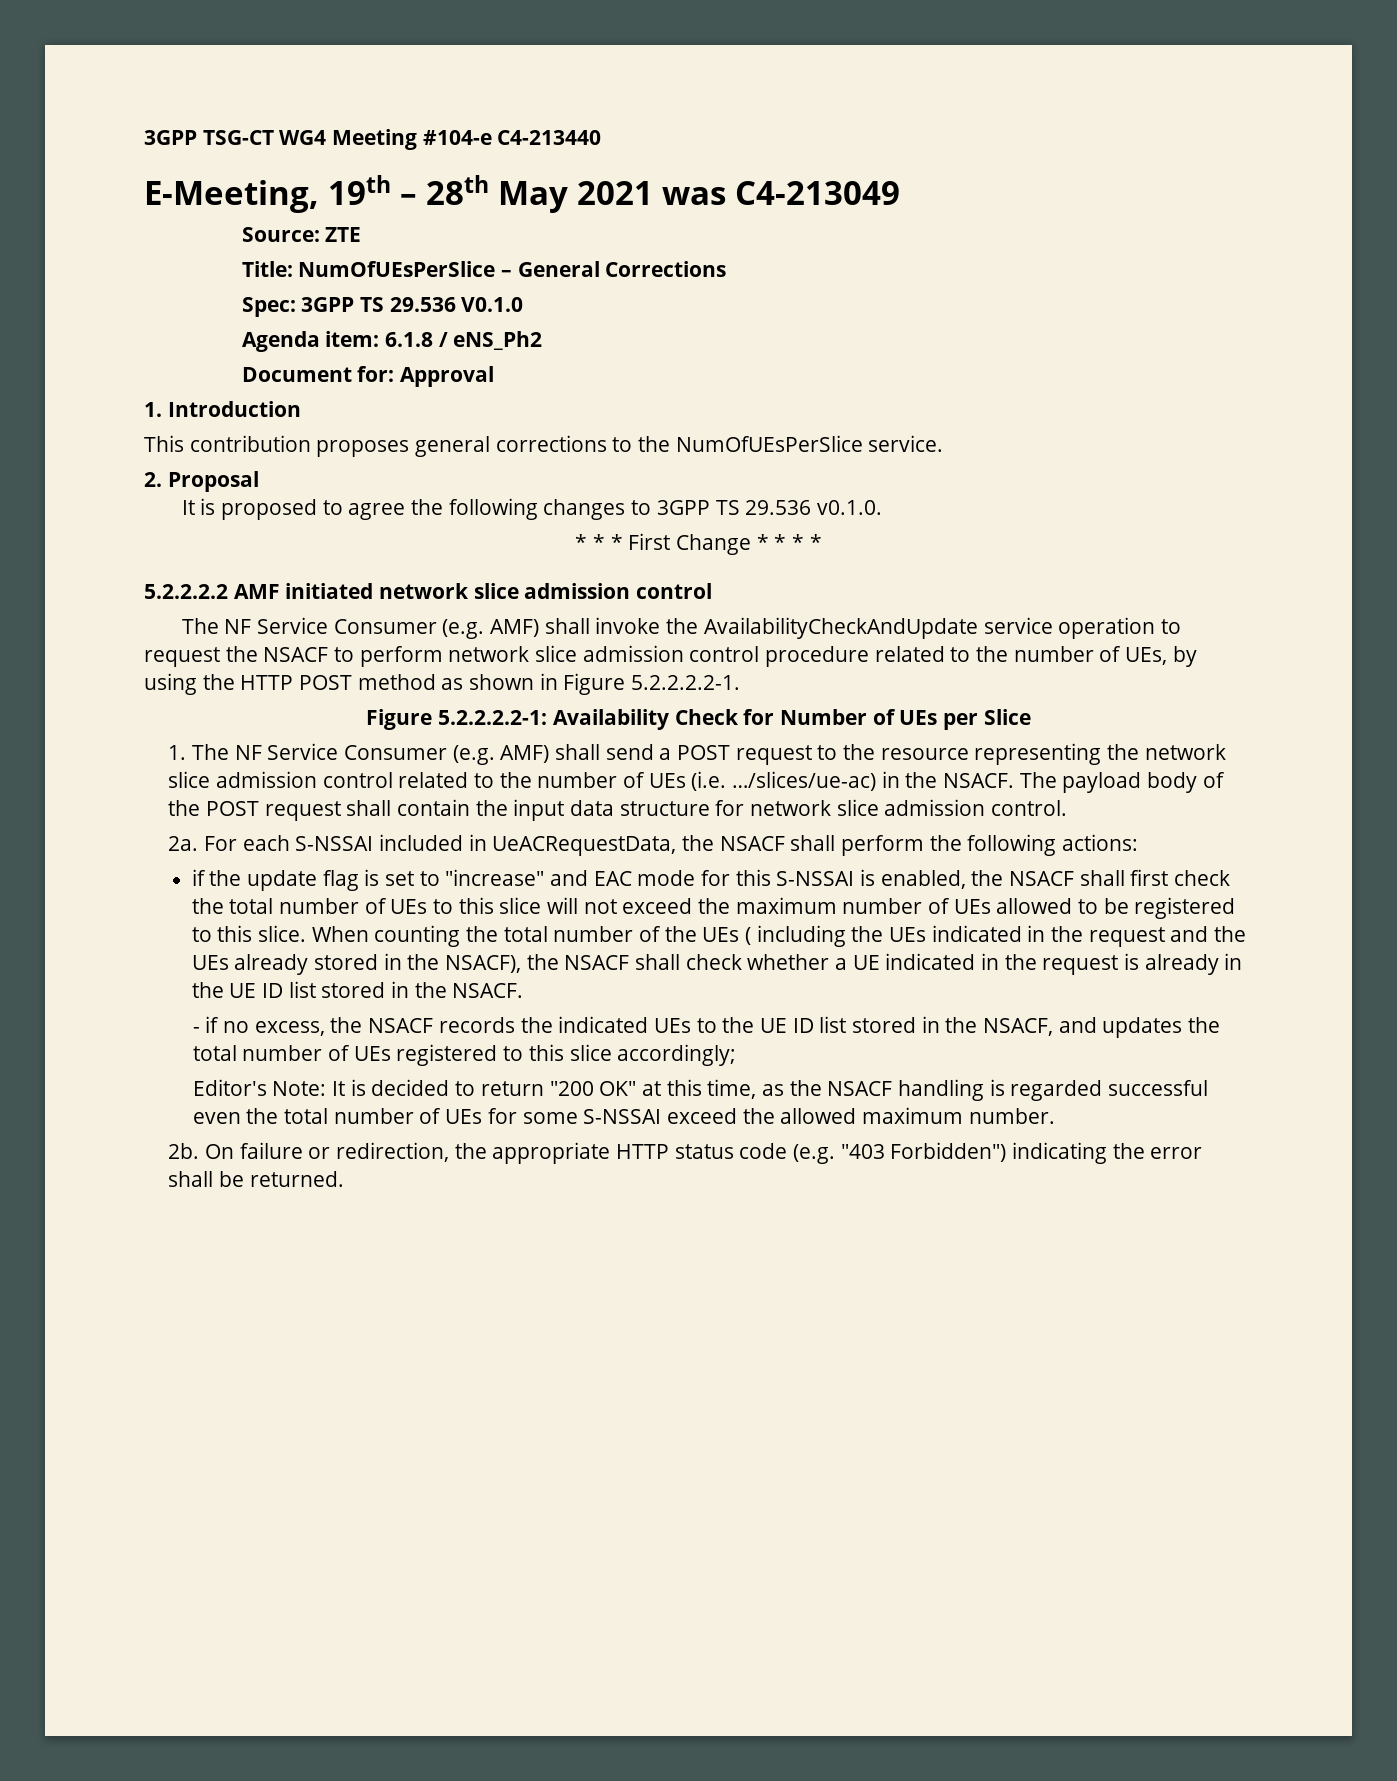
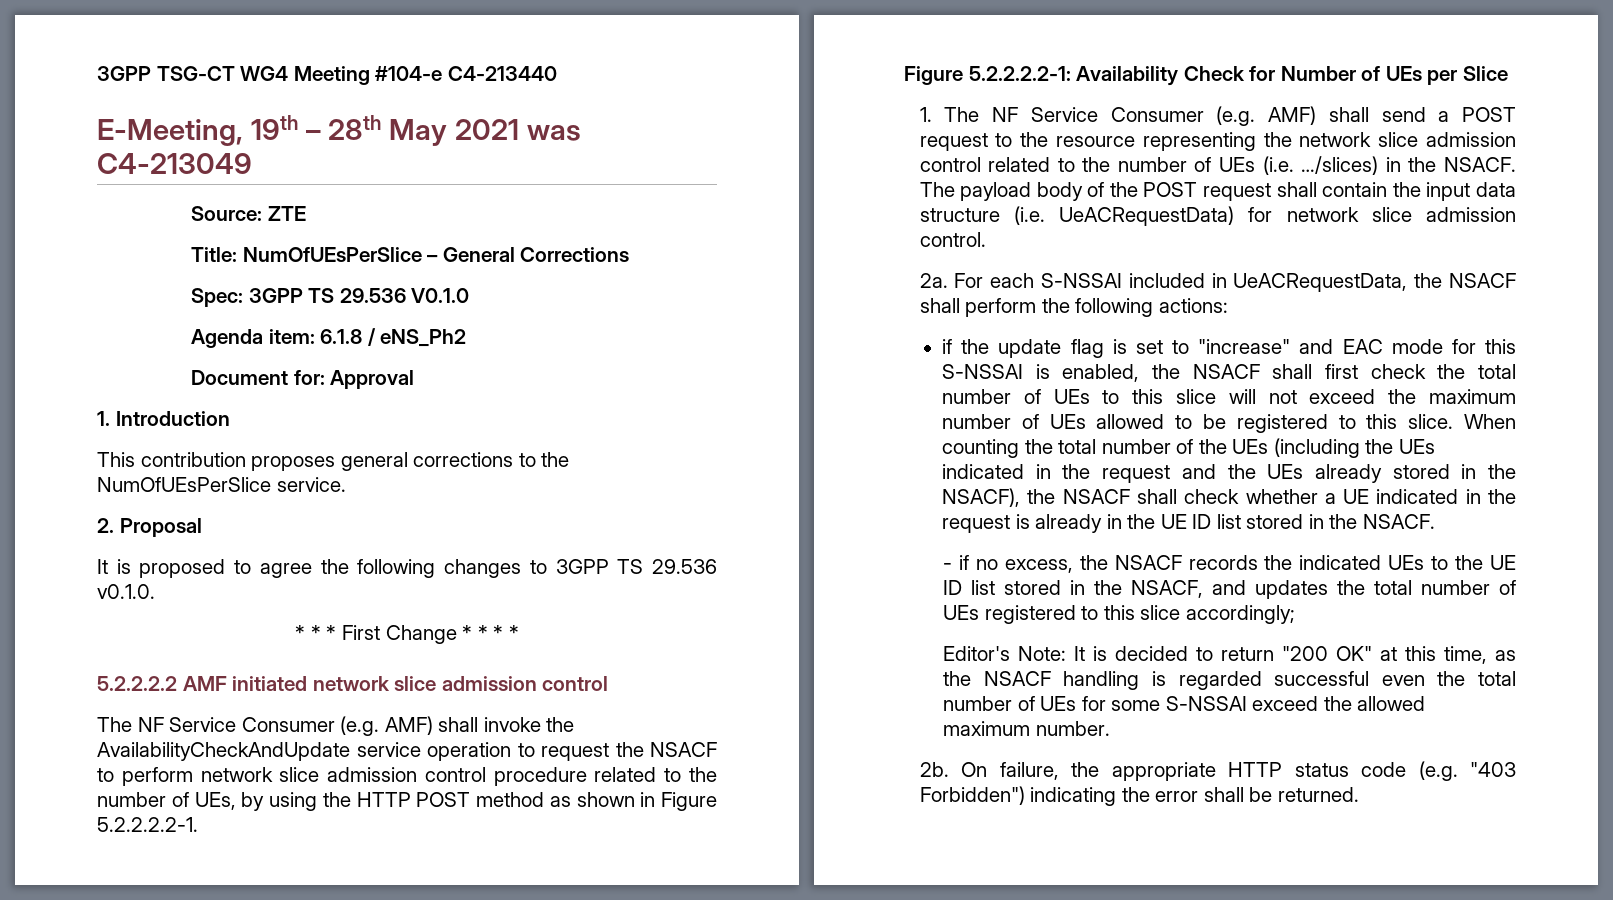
- 1. The NF Service Consumer (e.g. AMF) shall send a POST request to the resource representing the network slice admission control related to the number of UEs (i.e. …/slices/ue-ac) in the NSACF.
+ 1. The NF Service Consumer (e.g. AMF) shall send a POST request to the resource representing the network slice admission control related to the number of UEs (i.e. …/slices) in the NSACF.
- The payload body of the POST request shall contain the input data structure for network slice admission control.
+ The payload body of the POST request shall contain the input data structure (i.e. UeACRequestData) for network slice admission control.
- When counting the total number of the UEs ( including the UEs indicated in the request and the UEs already stored in the NSACF), the NSACF shall check whether a UE indicated in the request is already in the UE ID list stored in the NSACF.
+ When counting the total number of the UEs (including the UEs indicated in the request and the UEs already stored in the NSACF), the NSACF shall check whether a UE indicated in the request is already in the UE ID list stored in the NSACF.
- On failure or redirection, the appropriate HTTP status code (e.g. "403 Forbidden") indicating the error shall be returned.
+ On failure, the appropriate HTTP status code (e.g. "403 Forbidden") indicating the error shall be returned.

